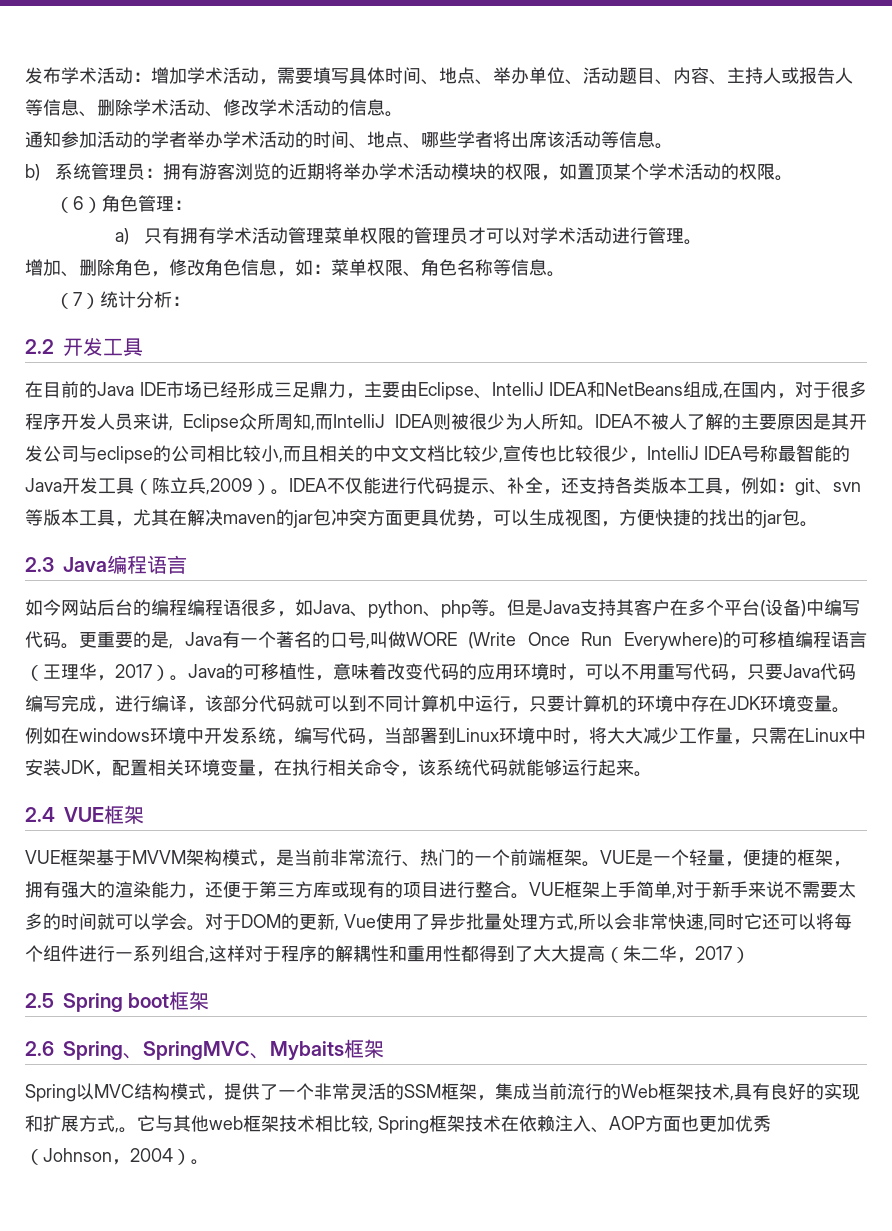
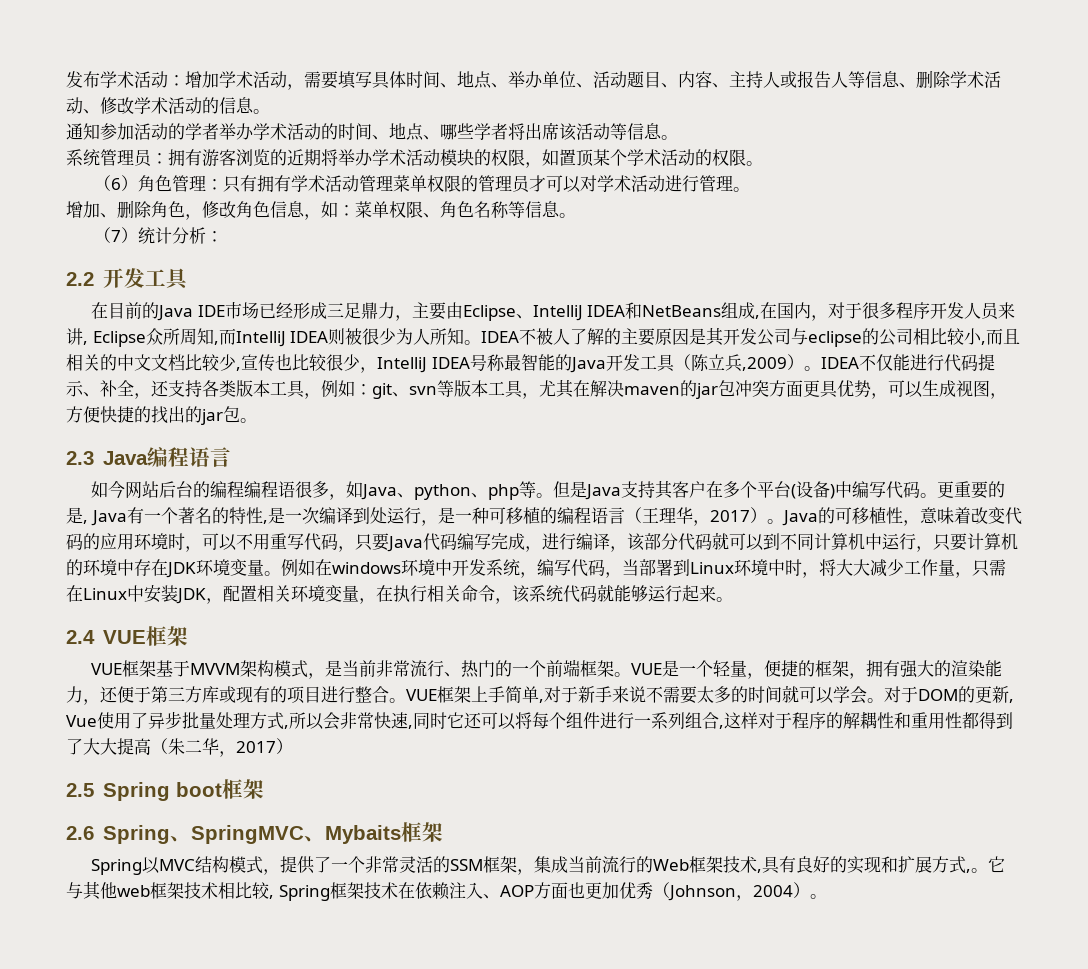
- b)系统管理员：拥有游客浏览的近期将举办学术活动模块的权限，如置顶某个学术活动的权限。
+ 系统管理员：拥有游客浏览的近期将举办学术活动模块的权限，如置顶某个学术活动的权限。
- （6）角色管理：
- a)只有拥有学术活动管理菜单权限的管理员才可以对学术活动进行管理。
+ （6）角色管理：只有拥有学术活动管理菜单权限的管理员才可以对学术活动进行管理。
- 更重要的是, Java有一个著名的口号,叫做WORE (Write Once Run Everywhere)的可移植编程语言（王理华，2017）。
+ 更重要的是, Java有一个著名的特性,是一次编译到处运行，是一种可移植的编程语言（王理华，2017）。

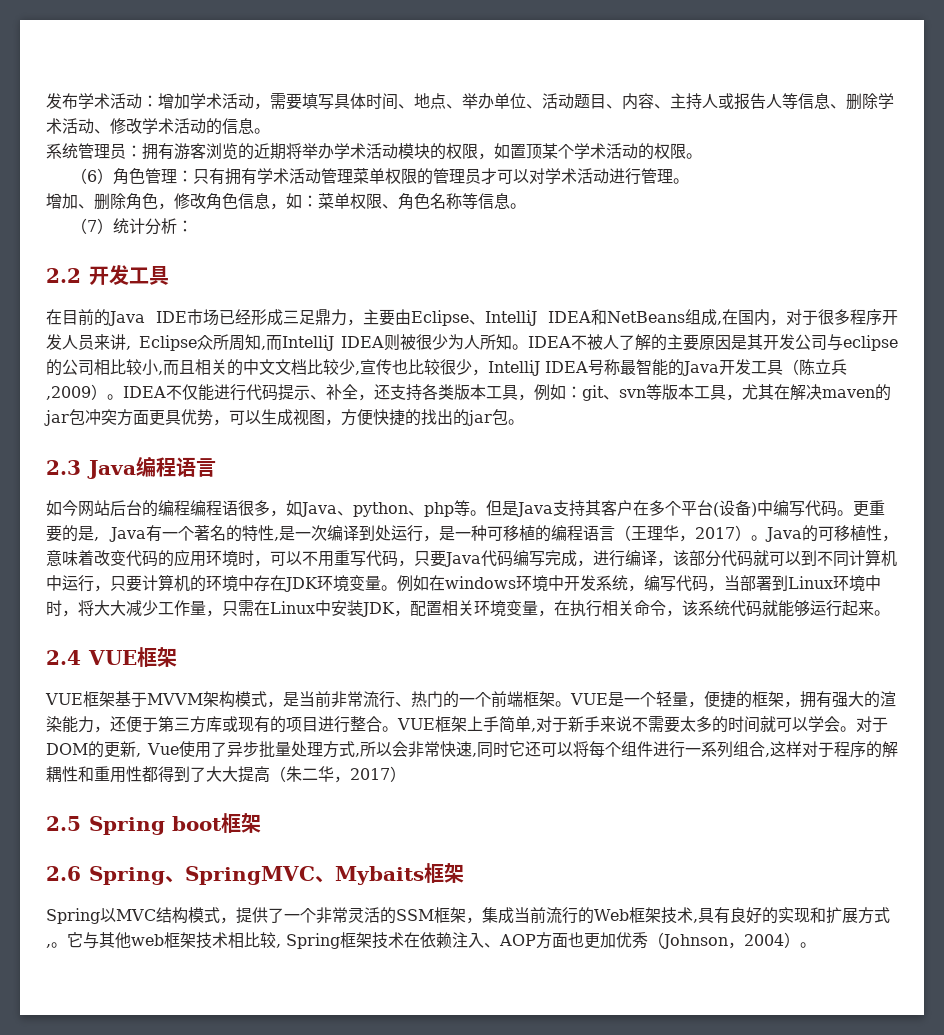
- 通知参加活动的学者举办学术活动的时间、地点、哪些学者将出席该活动等信息。

